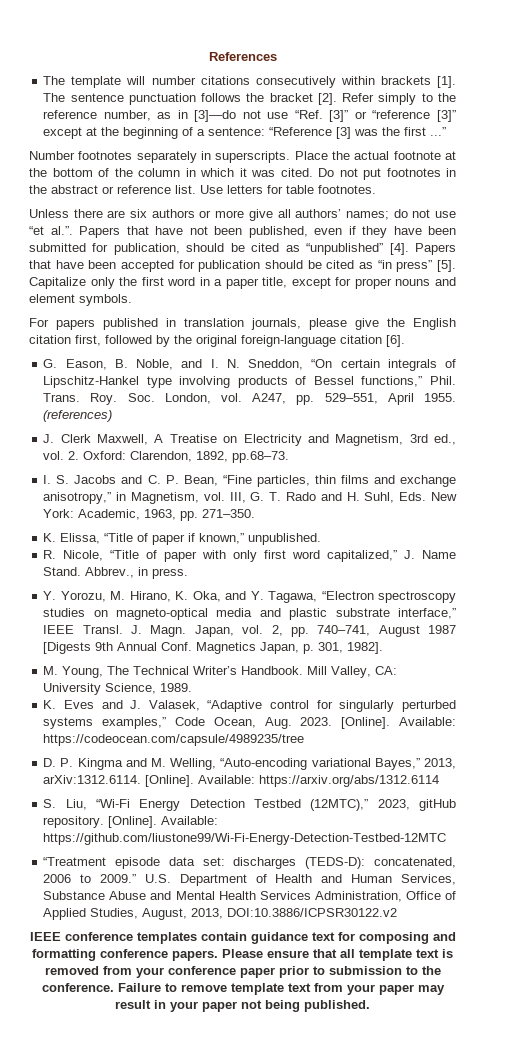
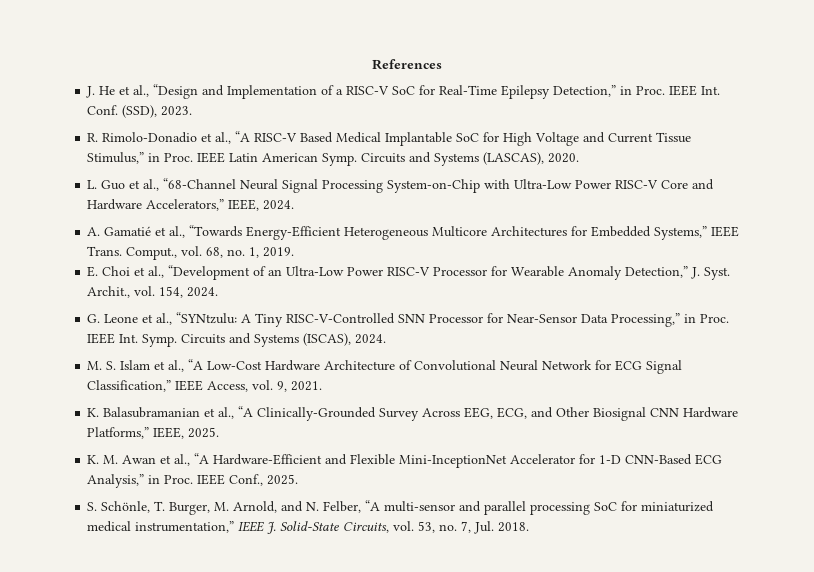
- The template will number citations consecutively within brackets [1]. The sentence punctuation follows the bracket [2]. Refer simply to the reference number, as in [3]—do not use “Ref. [3]” or “reference [3]” except at the beginning of a sentence: “Reference [3] was the first ...”
- Number footnotes separately in superscripts. Place the actual footnote at the bottom of the column in which it was cited. Do not put footnotes in the abstract or reference list. Use letters for table footnotes.
- Unless there are six authors or more give all authors’ names; do not use “et al.”. Papers that have not been published, even if they have been submitted for publication, should be cited as “unpublished” [4]. Papers that have been accepted for publication should be cited as “in press” [5]. Capitalize only the first word in a paper title, except for proper nouns and element symbols.
- For papers published in translation journals, please give the English citation first, followed by the original foreign-language citation [6].
- G. Eason, B. Noble, and I. N. Sneddon, “On certain integrals of Lipschitz-Hankel type involving products of Bessel functions,” Phil. Trans. Roy. Soc. London, vol. A247, pp. 529–551, April 1955. (references)
- J. Clerk Maxwell, A Treatise on Electricity and Magnetism, 3rd ed., vol. 2. Oxford: Clarendon, 1892, pp.68–73.
- I. S. Jacobs and C. P. Bean, “Fine particles, thin films and exchange anisotropy,” in Magnetism, vol. III, G. T. Rado and H. Suhl, Eds. New York: Academic, 1963, pp. 271–350.
- K. Elissa, “Title of paper if known,” unpublished.
- R. Nicole, “Title of paper with only first word capitalized,” J. Name Stand. Abbrev., in press.
- Y. Yorozu, M. Hirano, K. Oka, and Y. Tagawa, “Electron spectroscopy studies on magneto-optical media and plastic substrate interface,” IEEE Transl. J. Magn. Japan, vol. 2, pp. 740–741, August 1987 [Digests 9th Annual Conf. Magnetics Japan, p. 301, 1982].
- M. Young, The Technical Writer’s Handbook. Mill Valley, CA: University Science, 1989.
- K. Eves and J. Valasek, “Adaptive control for singularly perturbed systems examples,” Code Ocean, Aug. 2023. [Online]. Available: https://codeocean.com/capsule/4989235/tree
- D. P. Kingma and M. Welling, “Auto-encoding variational Bayes,” 2013, arXiv:1312.6114. [Online]. Available: https://arxiv.org/abs/1312.6114
- S. Liu, “Wi-Fi Energy Detection Testbed (12MTC),” 2023, gitHub repository. [Online]. Available: https://github.com/liustone99/Wi-Fi-Energy-Detection-Testbed-12MTC
- “Treatment episode data set: discharges (TEDS-D): concatenated, 2006 to 2009.” U.S. Department of Health and Human Services, Substance Abuse and Mental Health Services Administration, Office of Applied Studies, August, 2013, DOI:10.3886/ICPSR30122.v2
- IEEE conference templates contain guidance text for composing and formatting conference papers. Please ensure that all template text is removed from your conference paper prior to submission to the conference. Failure to remove template text from your paper may result in your paper not being published.
+ J. He et al., “Design and Implementation of a RISC‑V SoC for Real‑Time Epilepsy Detection,” in Proc. IEEE Int. Conf. (SSD), 2023.
+ R. Rimolo‑Donadio et al., “A RISC‑V Based Medical Implantable SoC for High Voltage and Current Tissue Stimulus,” in Proc. IEEE Latin American Symp. Circuits and Systems (LASCAS), 2020.
+ L. Guo et al., “68‑Channel Neural Signal Processing System‑on‑Chip with Ultra‑Low Power RISC‑V Core and Hardware Accelerators,” IEEE, 2024.
+ A. Gamatié et al., “Towards Energy‑Efficient Heterogeneous Multicore Architectures for Embedded Systems,” IEEE Trans. Comput., vol. 68, no. 1, 2019.
+ E. Choi et al., “Development of an Ultra‑Low Power RISC‑V Processor for Wearable Anomaly Detection,” J. Syst. Archit., vol. 154, 2024.
+ G. Leone et al., “SYNtzulu: A Tiny RISC‑V‑Controlled SNN Processor for Near‑Sensor Data Processing,” in Proc. IEEE Int. Symp. Circuits and Systems (ISCAS), 2024.
+ M. S. Islam et al., “A Low‑Cost Hardware Architecture of Convolutional Neural Network for ECG Signal Classification,” IEEE Access, vol. 9, 2021.
+ K. Balasubramanian et al., “A Clinically‑Grounded Survey Across EEG, ECG, and Other Biosignal CNN Hardware Platforms,” IEEE, 2025.
+ K. M. Awan et al., “A Hardware‑Efficient and Flexible Mini‑InceptionNet Accelerator for 1‑D CNN‑Based ECG Analysis,” in Proc. IEEE Conf., 2025.
+ S. Schönle, T. Burger, M. Arnold, and N. Felber, “A multi-sensor and parallel processing SoC for miniaturized medical instrumentation,” IEEE J. Solid-State Circuits, vol. 53, no. 7, Jul. 2018.

